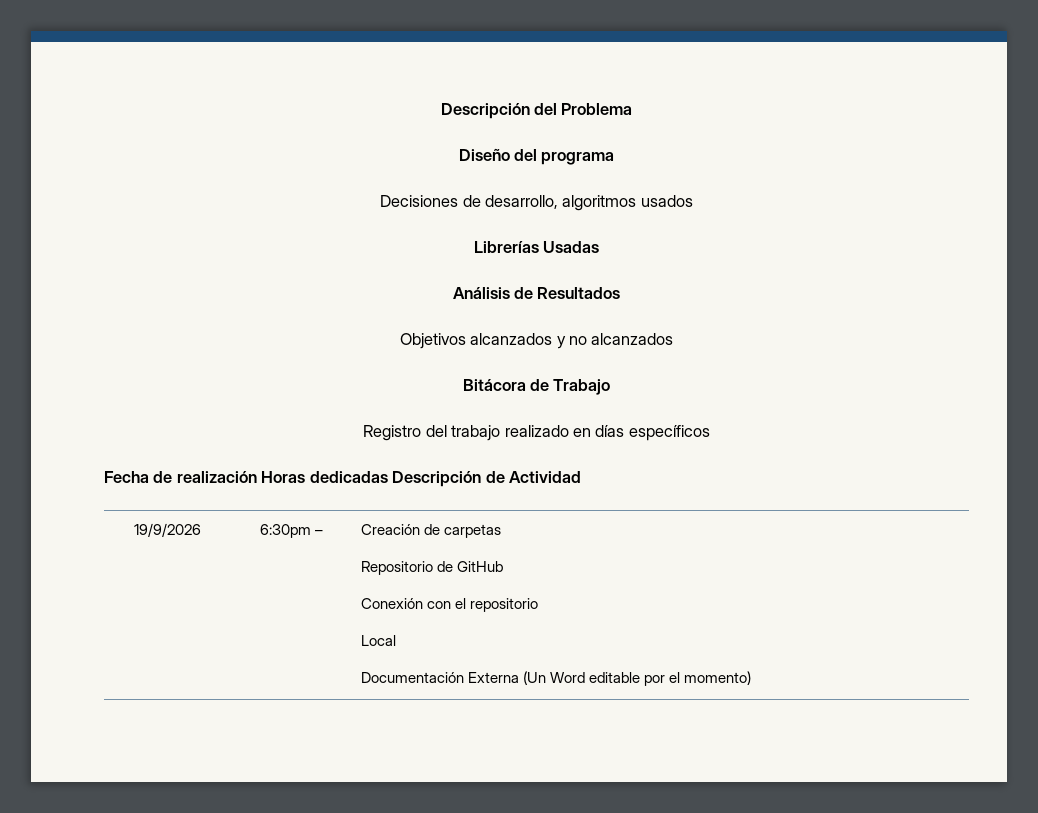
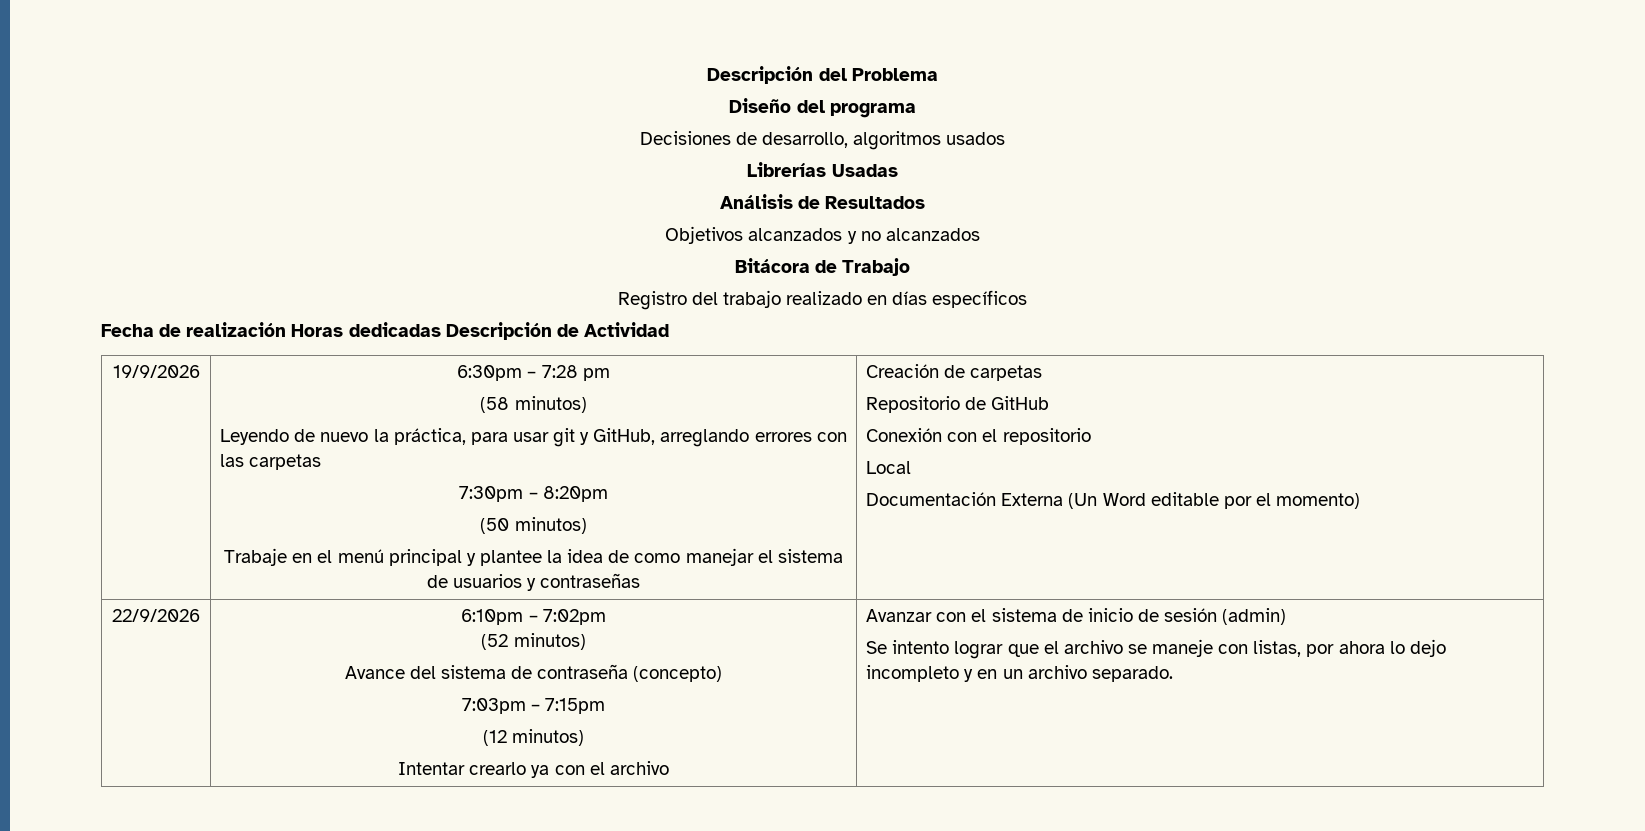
- 6:30pm –
+ 6:30pm – 7:28 pm
+ (58 minutos)
+ Leyendo de nuevo la práctica, para usar git y GitHub, arreglando errores con las carpetas
+ 7:30pm – 8:20pm
+ (50 minutos)
+ Trabaje en el menú principal y plantee la idea de como manejar el sistema de usuarios y contraseñas
+ 22/9/2026 | 6:10pm – 7:02pm
+ (52 minutos)
+ Avance del sistema de contraseña (concepto)
+ 7:03pm – 7:15pm
+ (12 minutos)
+ Intentar crearlo ya con el archivo | Avanzar con el sistema de inicio de sesión (admin)
+ Se intento lograr que el archivo se maneje con listas, por ahora lo dejo incompleto y en un archivo separado.

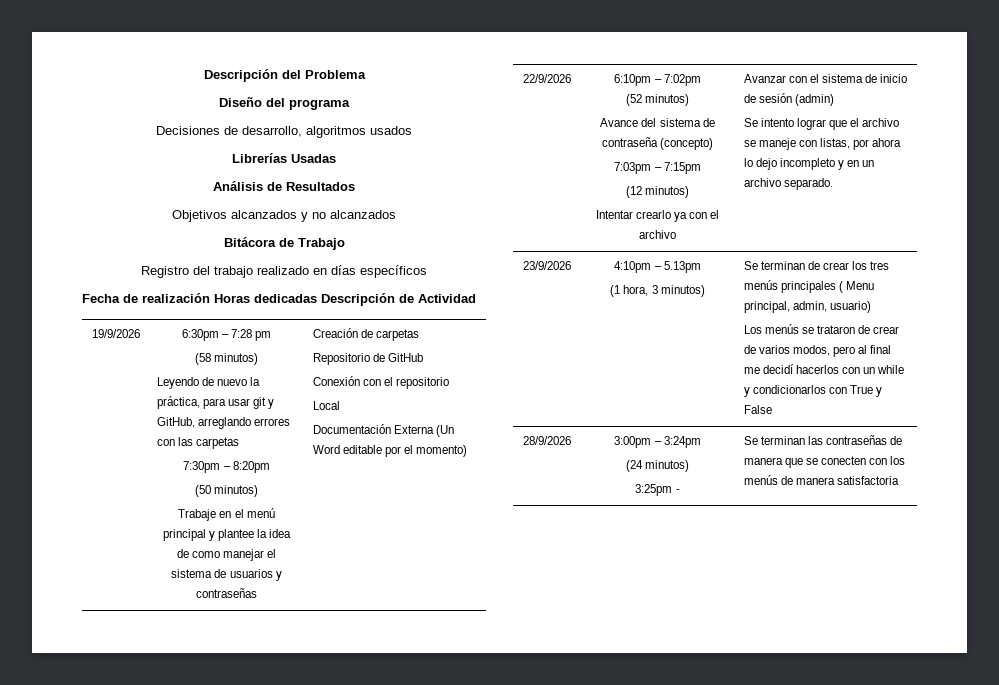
+ 23/9/2026 | 4:10pm – 5.13pm
+ (1 hora, 3 minutos) | Se terminan de crear los tres menús principales ( Menu principal, admin, usuario)
+ Los menús se trataron de crear de varios modos, pero al final me decidí hacerlos con un while y condicionarlos con True y False
+ 28/9/2026 | 3:00pm – 3:24pm
+ (24 minutos)
+ 3:25pm - | Se terminan las contraseñas de manera que se conecten con los menús de manera satisfactoria

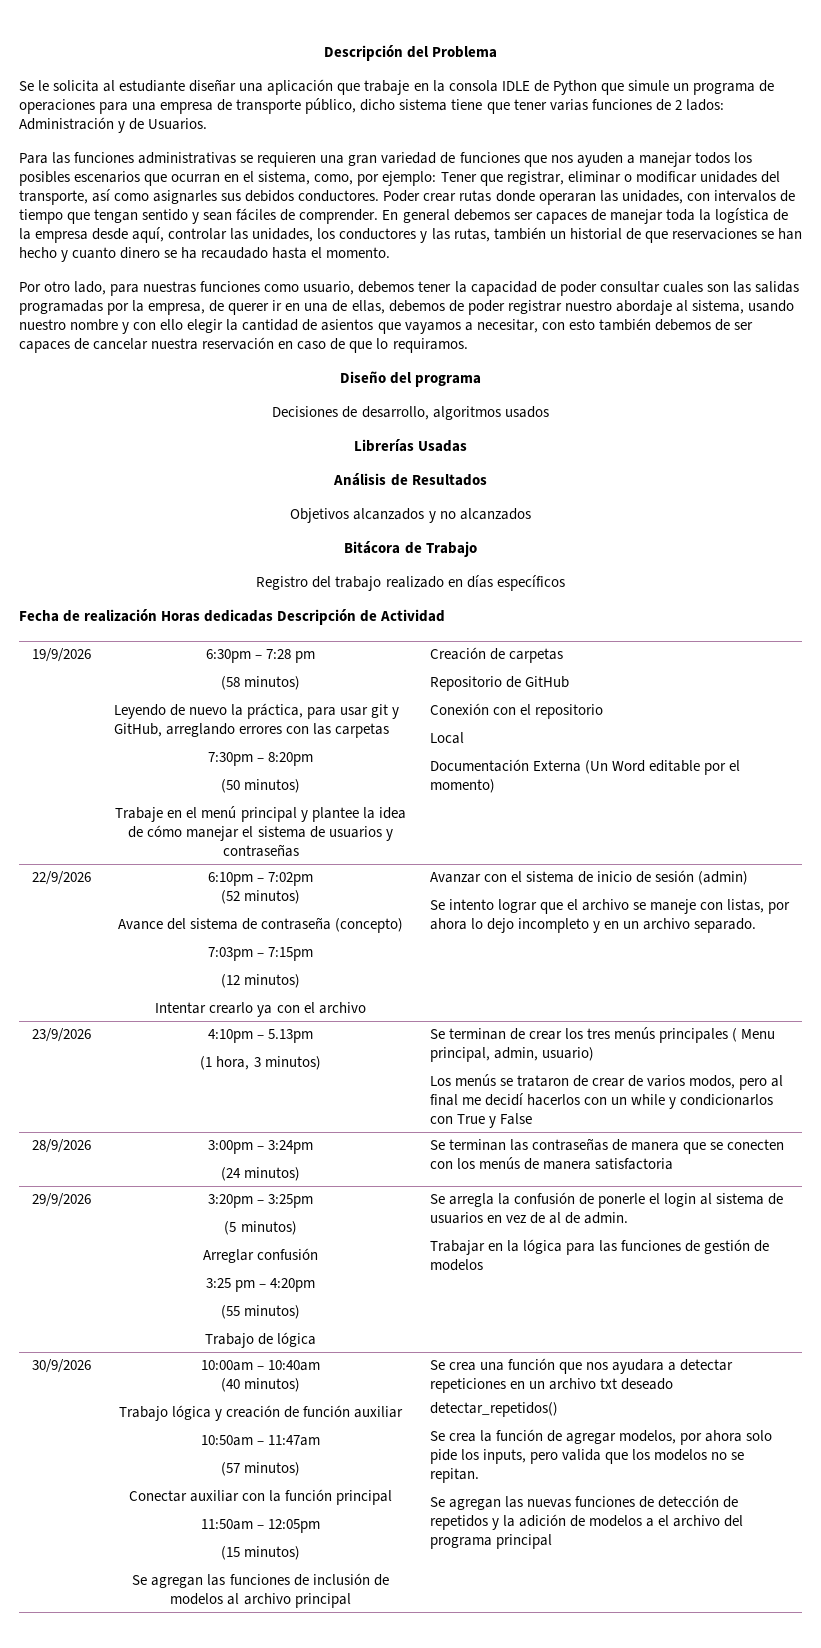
+ Se le solicita al estudiante diseñar una aplicación que trabaje en la consola IDLE de Python que simule un programa de operaciones para una empresa de transporte público, dicho sistema tiene que tener varias funciones de 2 lados: Administración y de Usuarios.
+ Para las funciones administrativas se requieren una gran variedad de funciones que nos ayuden a manejar todos los posibles escenarios que ocurran en el sistema, como, por ejemplo: Tener que registrar, eliminar o modificar unidades del transporte, así como asignarles sus debidos conductores. Poder crear rutas donde operaran las unidades, con intervalos de tiempo que tengan sentido y sean fáciles de comprender. En general debemos ser capaces de manejar toda la logística de la empresa desde aquí, controlar las unidades, los conductores y las rutas, también un historial de que reservaciones se han hecho y cuanto dinero se ha recaudado hasta el momento.
+ Por otro lado, para nuestras funciones como usuario, debemos tener la capacidad de poder consultar cuales son las salidas programadas por la empresa, de querer ir en una de ellas, debemos de poder registrar nuestro abordaje al sistema, usando nuestro nombre y con ello elegir la cantidad de asientos que vayamos a necesitar, con esto también debemos de ser capaces de cancelar nuestra reservación en caso de que lo requiramos.
- Trabaje en el menú principal y plantee la idea de como manejar el sistema de usuarios y contraseñas
+ Trabaje en el menú principal y plantee la idea de cómo manejar el sistema de usuarios y contraseñas
  28/9/2026 | 3:00pm – 3:24pm
- (24 minutos)
- 3:25pm - | Se terminan las contraseñas de manera que se conecten con los menús de manera satisfactoria
+ (24 minutos) | Se terminan las contraseñas de manera que se conecten con los menús de manera satisfactoria
+ 29/9/2026 | 3:20pm – 3:25pm
+ (5 minutos)
+ Arreglar confusión
+ 3:25 pm – 4:20pm
+ (55 minutos)
+ Trabajo de lógica | Se arregla la confusión de ponerle el login al sistema de usuarios en vez de al de admin.
+ Trabajar en la lógica para las funciones de gestión de modelos
+ 30/9/2026 | 10:00am – 10:40am
+ (40 minutos)
+ Trabajo lógica y creación de función auxiliar
+ 10:50am – 11:47am
+ (57 minutos)
+ Conectar auxiliar con la función principal
+ 11:50am – 12:05pm
+ (15 minutos)
+ Se agregan las funciones de inclusión de modelos al archivo principal | Se crea una función que nos ayudara a detectar repeticiones en un archivo txt deseado
+ detectar_repetidos()
+ Se crea la función de agregar modelos, por ahora solo pide los inputs, pero valida que los modelos no se repitan.
+ Se agregan las nuevas funciones de detección de repetidos y la adición de modelos a el archivo del programa principal

